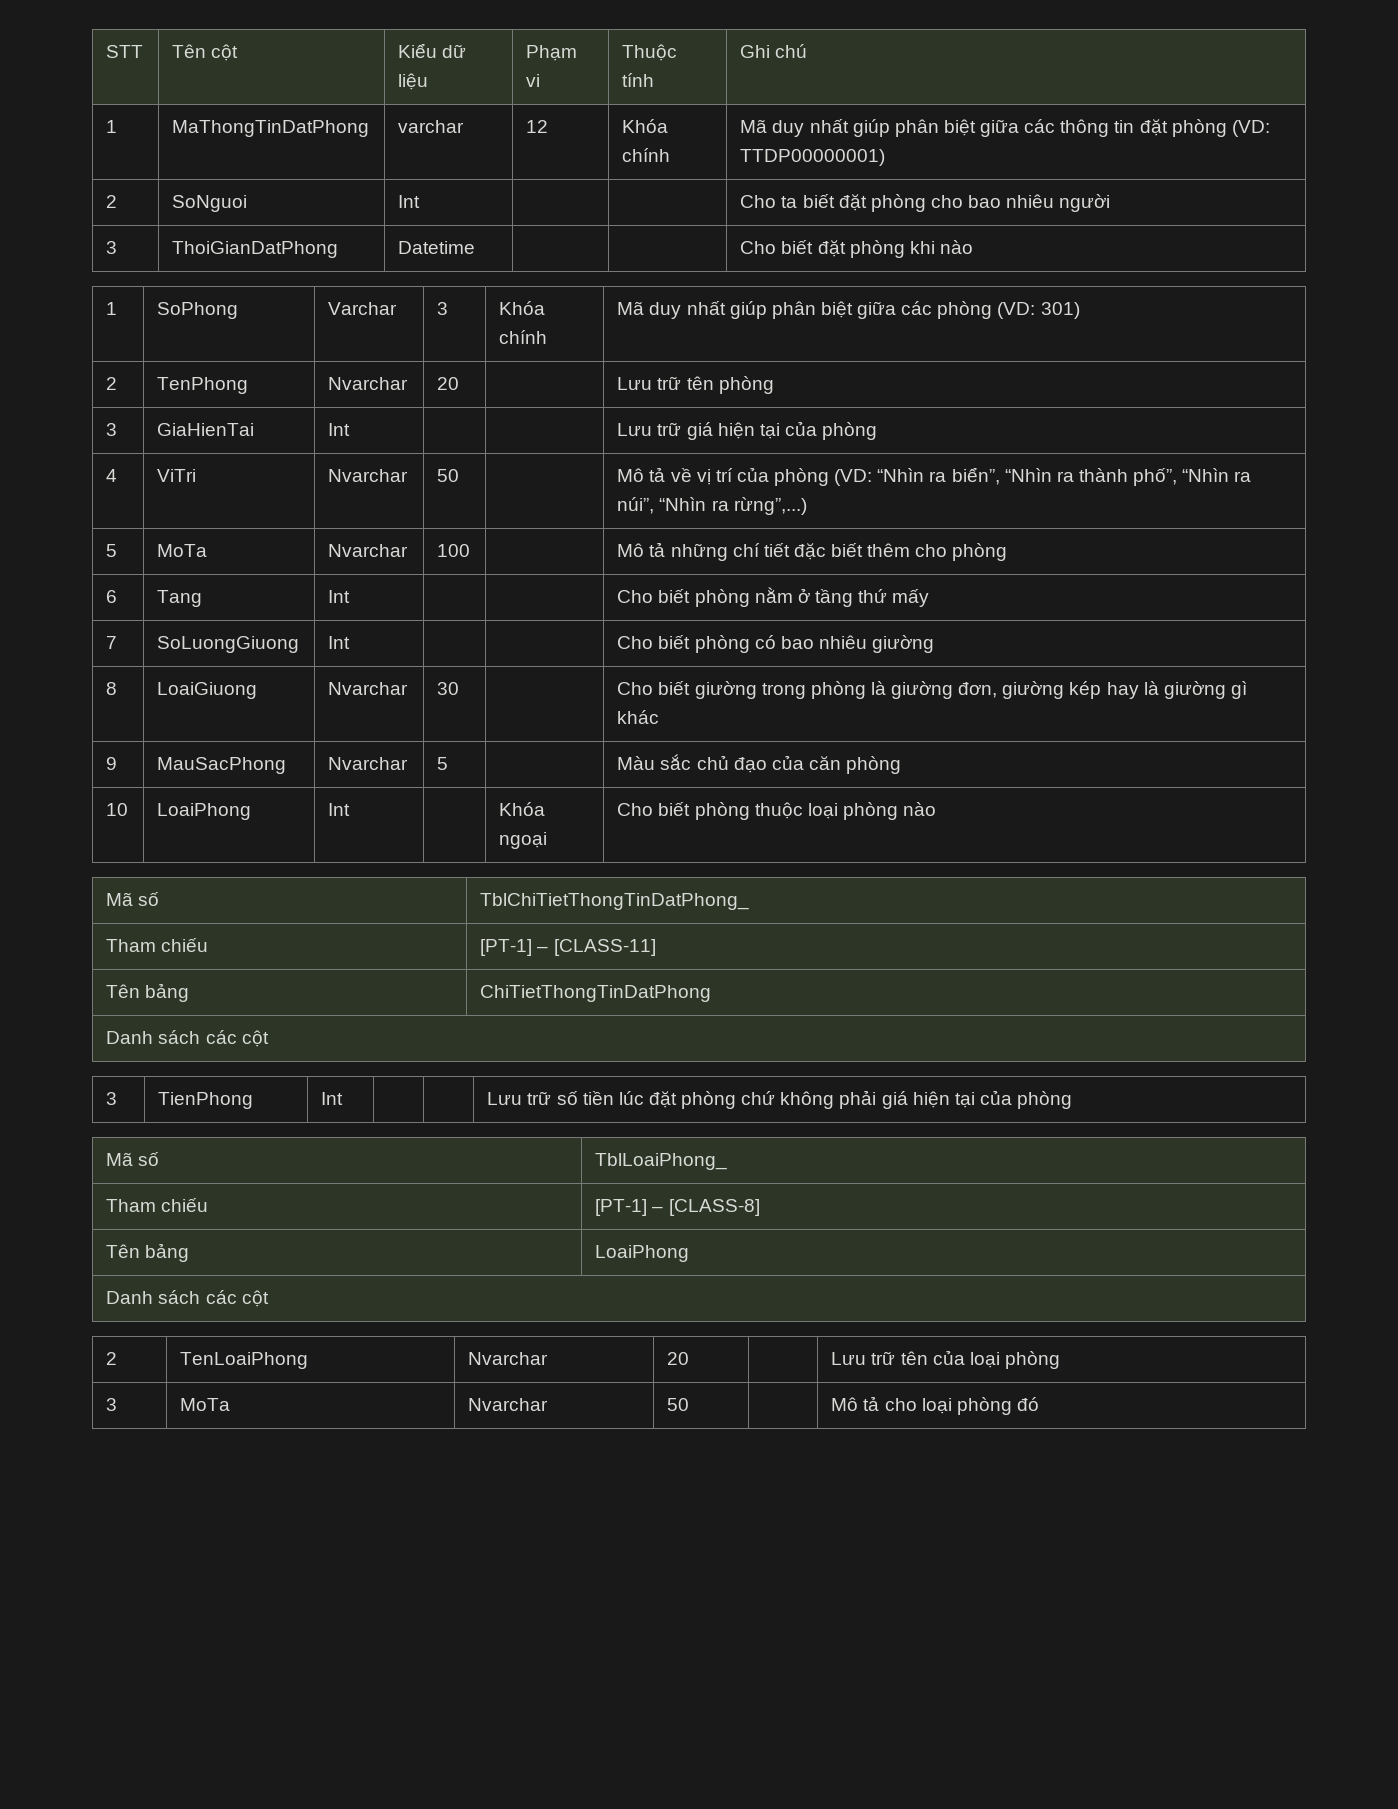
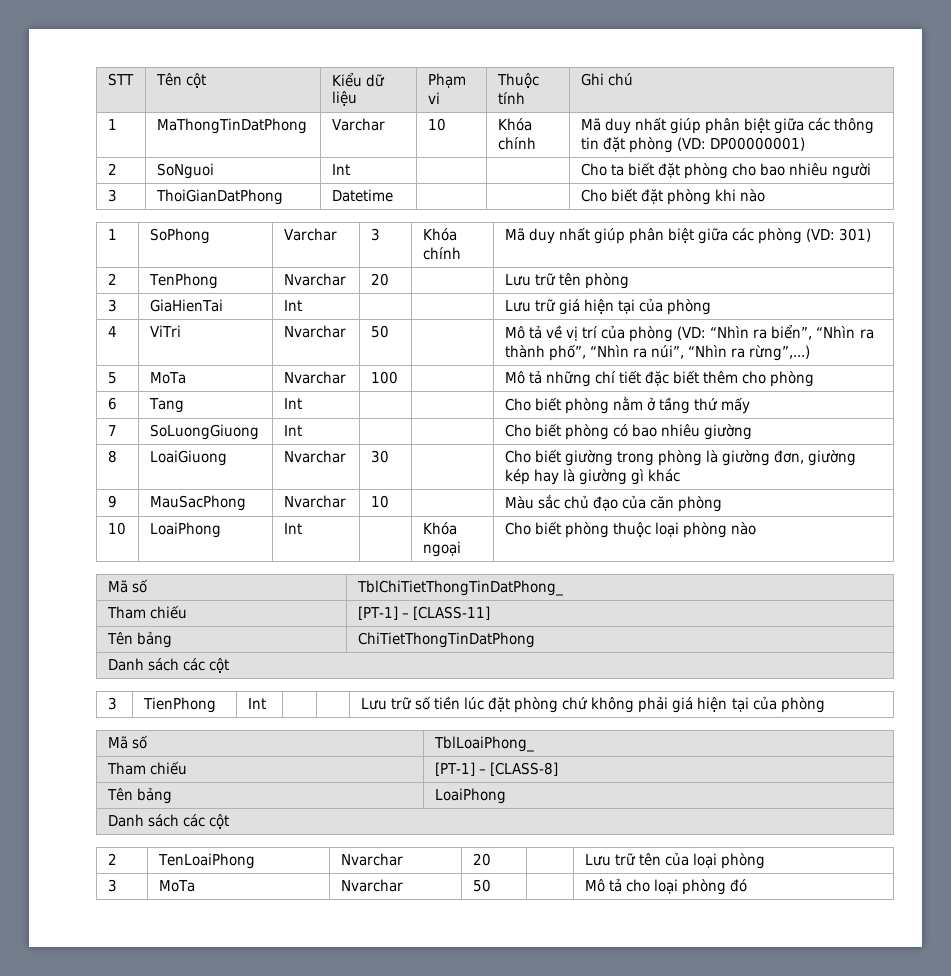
- 1 | MaThongTinDatPhong | varchar | 12 | Khóa chính | Mã duy nhất giúp phân biệt giữa các thông tin đặt phòng (VD: TTDP00000001)
+ 1 | MaThongTinDatPhong | Varchar | 10 | Khóa chính | Mã duy nhất giúp phân biệt giữa các thông tin đặt phòng (VD: DP00000001)
- 9 | MauSacPhong | Nvarchar | 5 | | Màu sắc chủ đạo của căn phòng
+ 9 | MauSacPhong | Nvarchar | 10 | | Màu sắc chủ đạo của căn phòng

